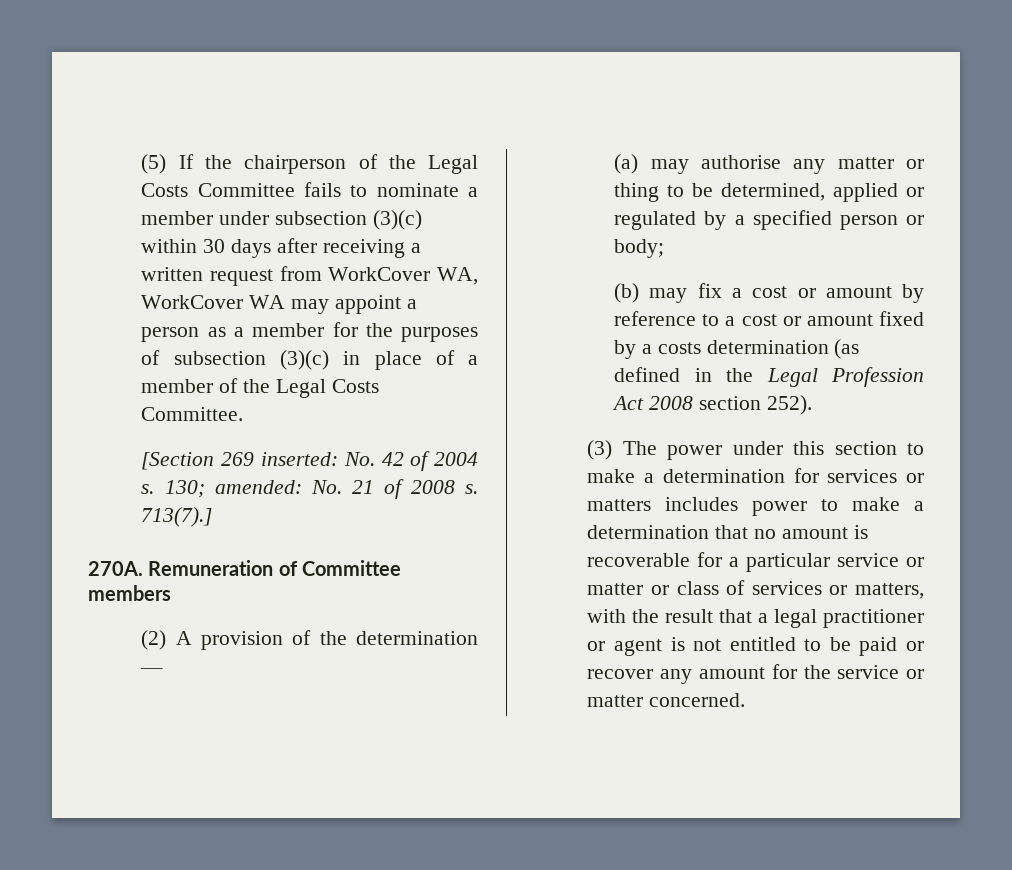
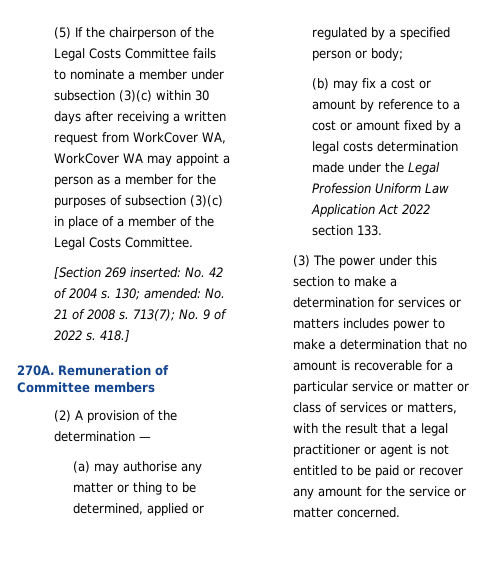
- 713(7).]
+ 713(7); No. 9 of 2022 s. 418.]
- (b) may fix a cost or amount by reference to a cost or amount fixed by a costs determination (as defined in the Legal Profession Act 2008 section 252).
+ (b) may fix a cost or amount by reference to a cost or amount fixed by a legal costs determination made under the Legal Profession Uniform Law Application Act 2022 section 133.

